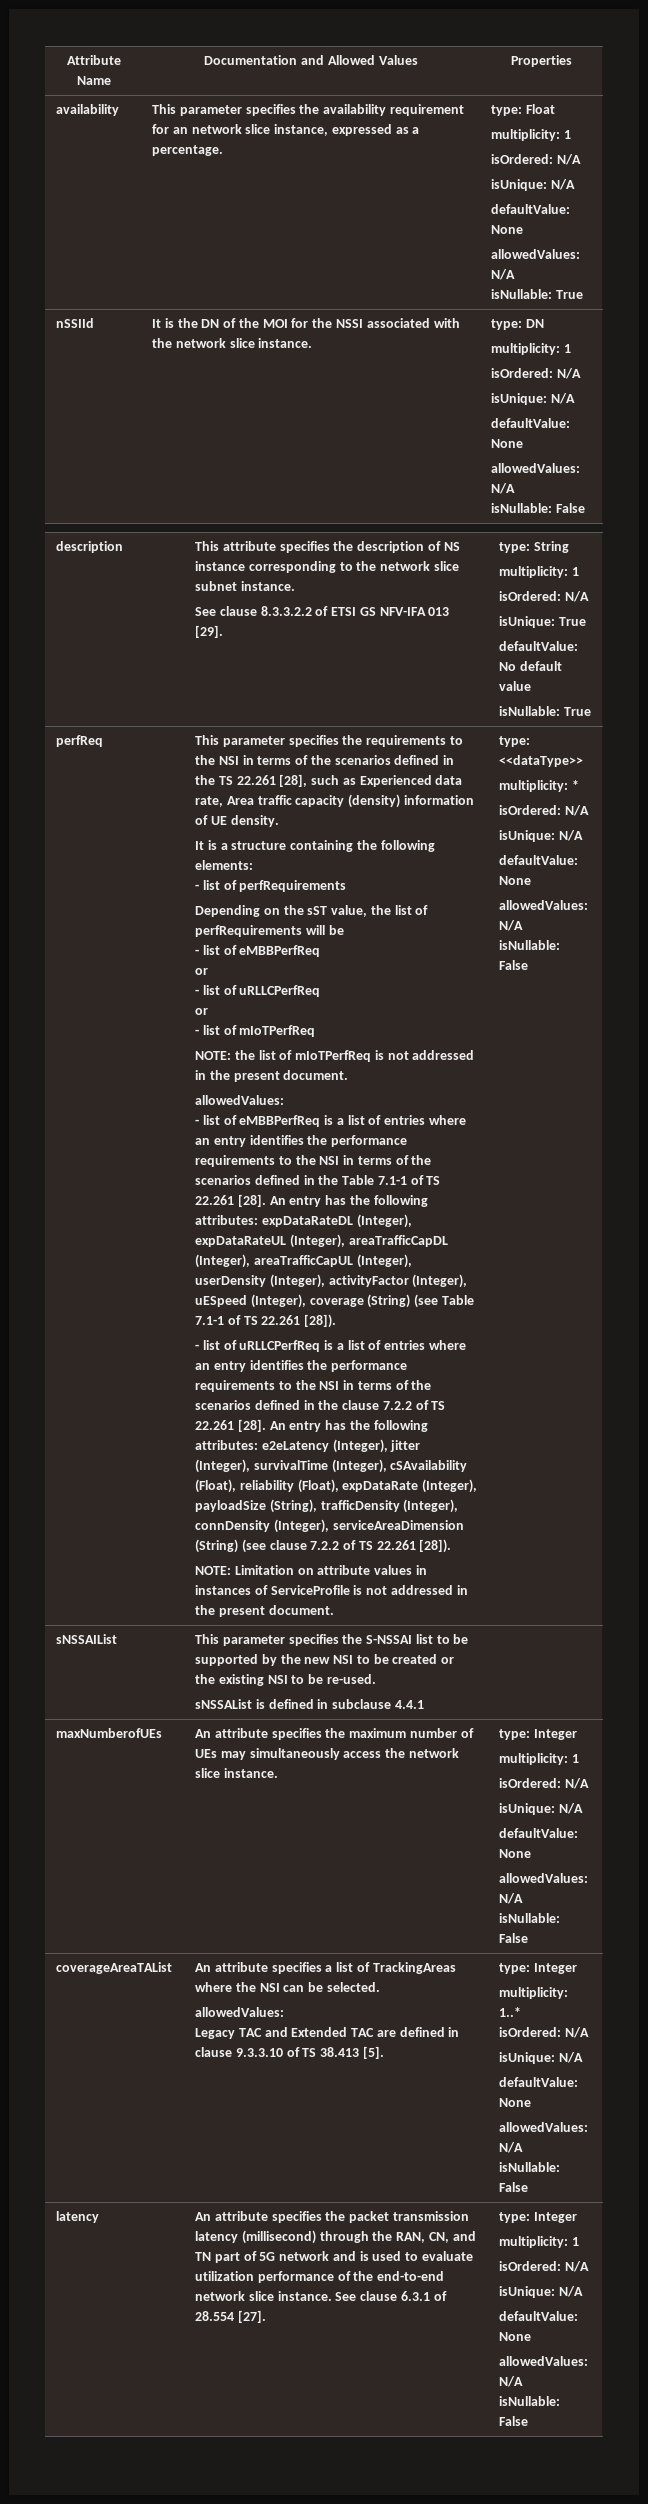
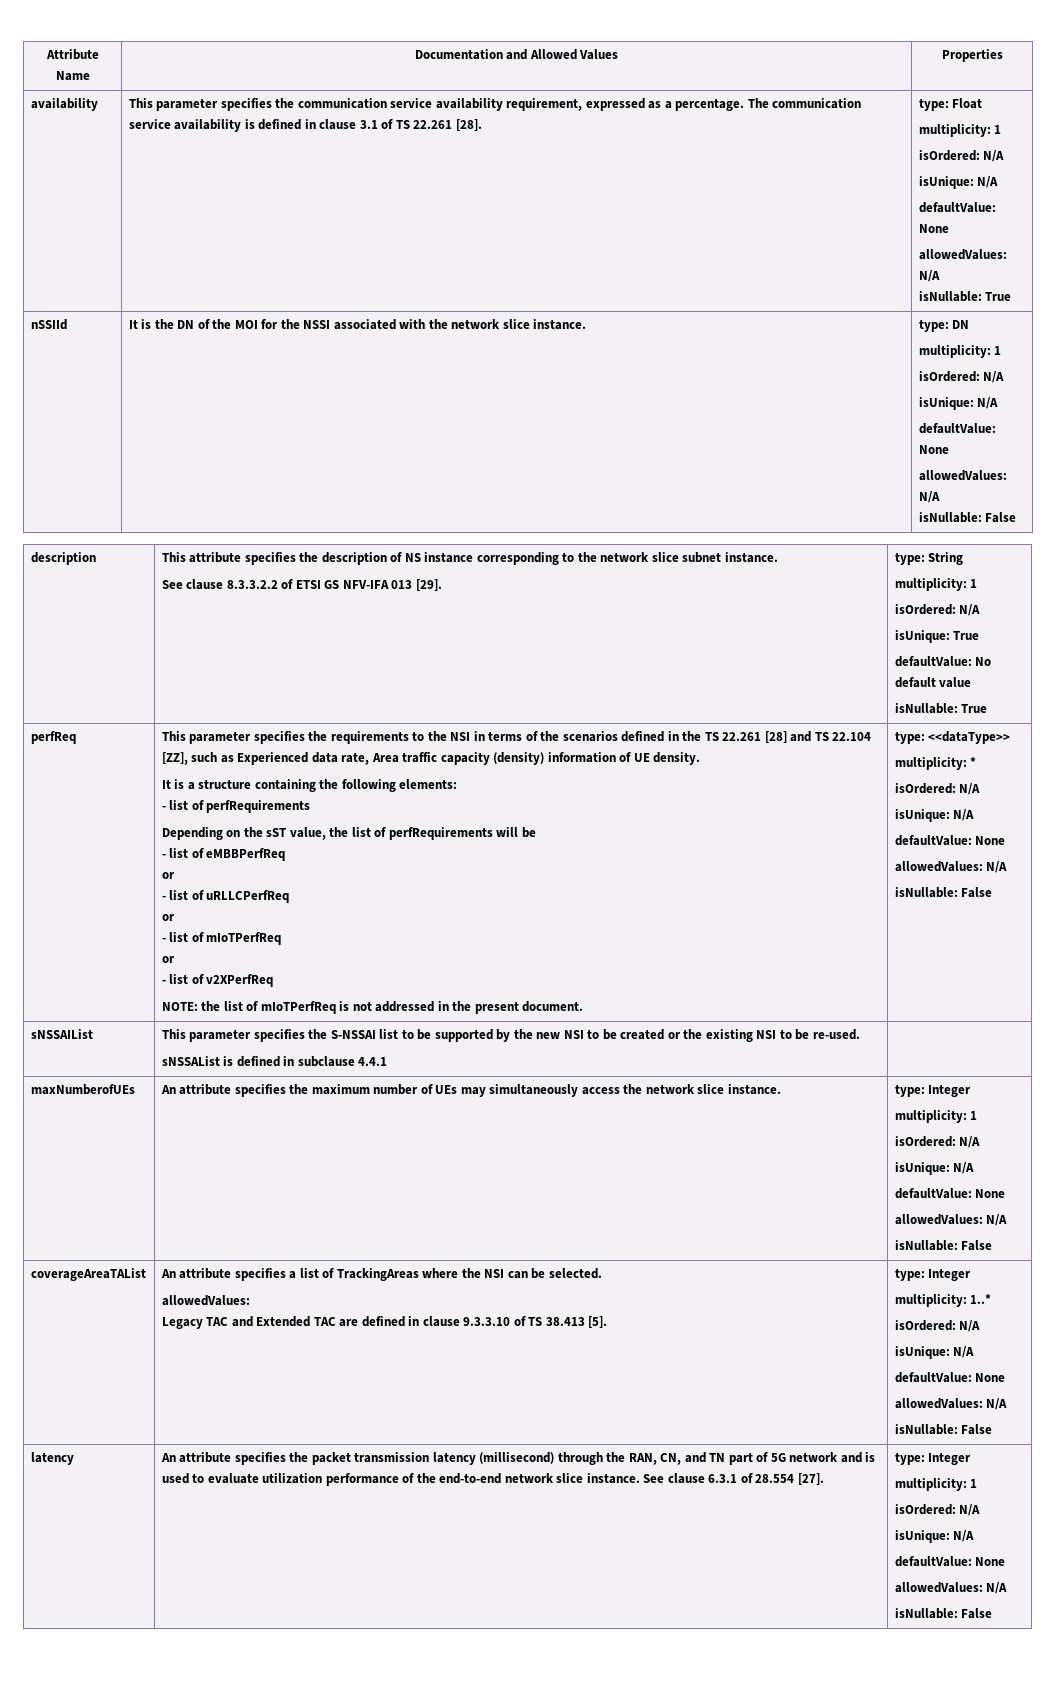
- availability | This parameter specifies the availability requirement for an network slice instance, expressed as a percentage. | type: Float
+ availability | This parameter specifies the communication service availability requirement, expressed as a percentage. The communication service availability is defined in clause 3.1 of TS 22.261 [28]. | type: Float
- This parameter specifies the requirements to the NSI in terms of the scenarios defined in the TS 22.261 [28], such as Experienced data rate, Area traffic capacity (density) information of UE density.
+ This parameter specifies the requirements to the NSI in terms of the scenarios defined in the TS 22.261 [28] and TS 22.104 [ZZ], such as Experienced data rate, Area traffic capacity (density) information of UE density.
  - list of mIoTPerfReq
+ or
+ - list of v2XPerfReq
  NOTE: the list of mIoTPerfReq is not addressed in the present document.
- allowedValues:
- - list of eMBBPerfReq is a list of entries where an entry identifies the performance requirements to the NSI in terms of the scenarios defined in the Table 7.1-1 of TS 22.261 [28]. An entry has the following attributes: expDataRateDL (Integer), expDataRateUL (Integer), areaTrafficCapDL (Integer), areaTrafficCapUL (Integer), userDensity (Integer), activityFactor (Integer), uESpeed (Integer), coverage (String) (see Table 7.1-1 of TS 22.261 [28]).
- - list of uRLLCPerfReq is a list of entries where an entry identifies the performance requirements to the NSI in terms of the scenarios defined in the clause 7.2.2 of TS 22.261 [28]. An entry has the following attributes: e2eLatency (Integer), jitter (Integer), survivalTime (Integer), cSAvailability (Float), reliability (Float), expDataRate (Integer), payloadSize (String), trafficDensity (Integer), connDensity (Integer), serviceAreaDimension (String) (see clause 7.2.2 of TS 22.261 [28]).
- NOTE: Limitation on attribute values in instances of ServiceProfile is not addressed in the present document.

